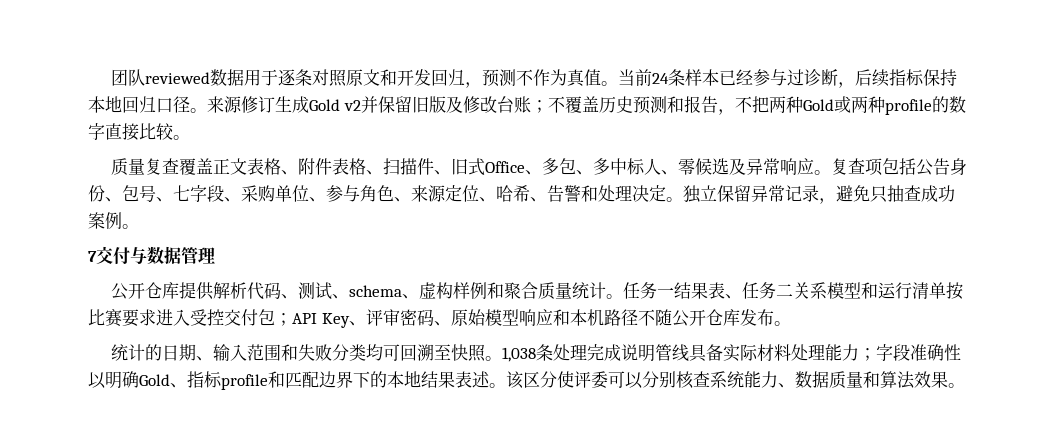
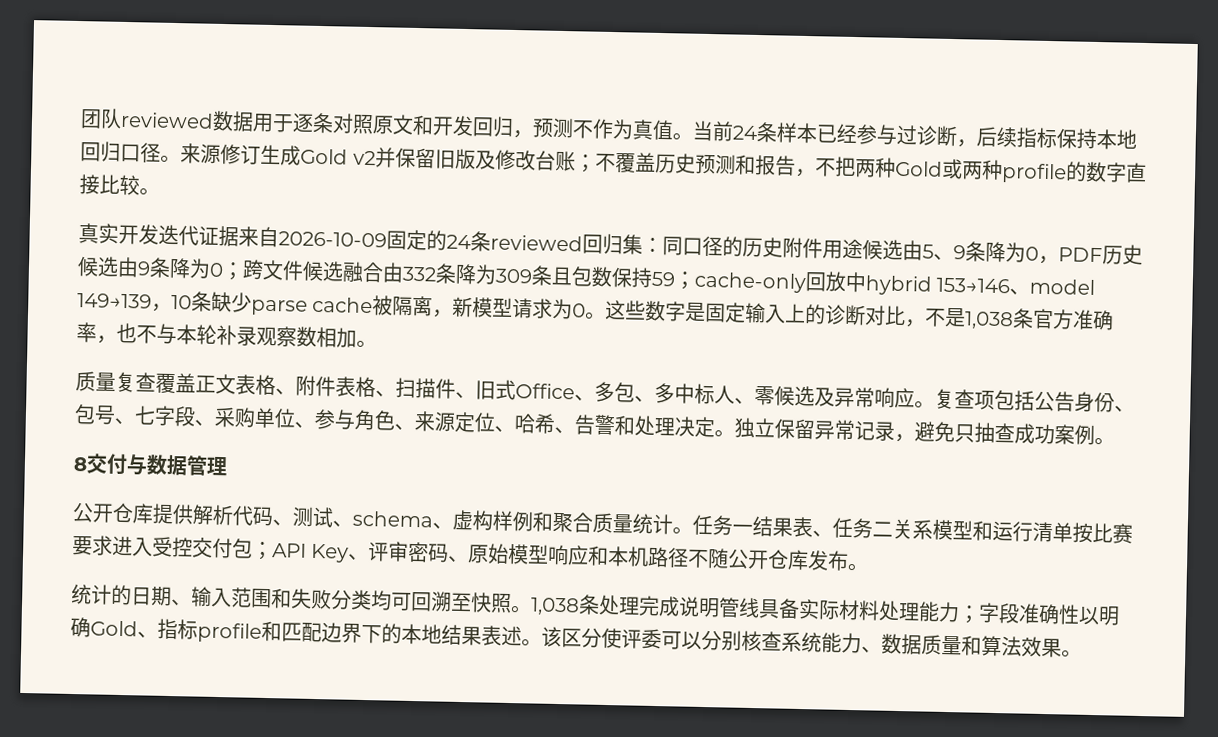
+ 真实开发迭代证据来自2026-10-09固定的24条reviewed回归集：同口径的历史附件用途候选由5、9条降为0，PDF历史候选由9条降为0；跨文件候选融合由332条降为309条且包数保持59；cache-only回放中hybrid 153→146、model 149→139，10条缺少parse cache被隔离，新模型请求为0。这些数字是固定输入上的诊断对比，不是1,038条官方准确率，也不与本轮补录观察数相加。
- 7交付与数据管理
+ 8交付与数据管理

